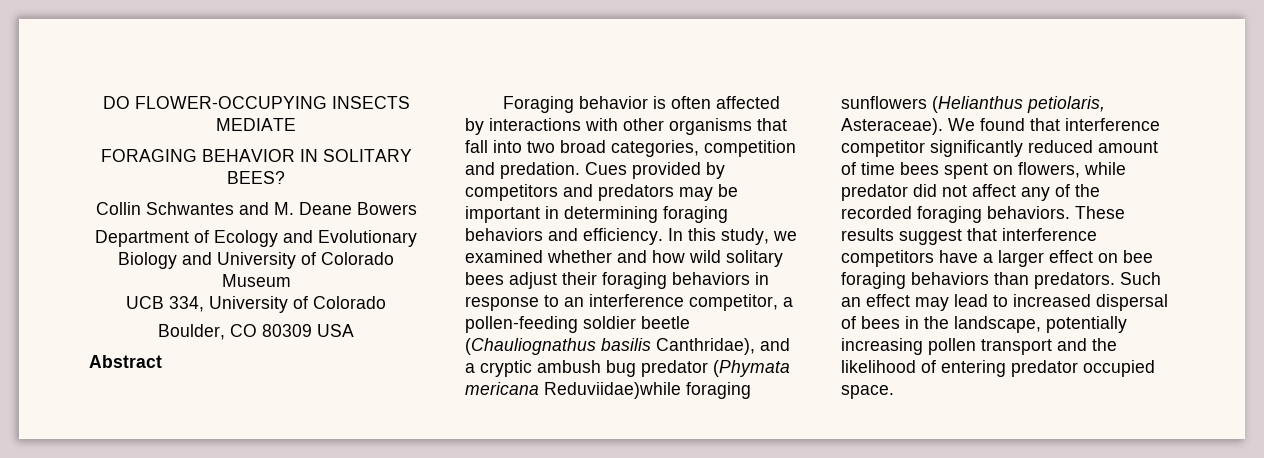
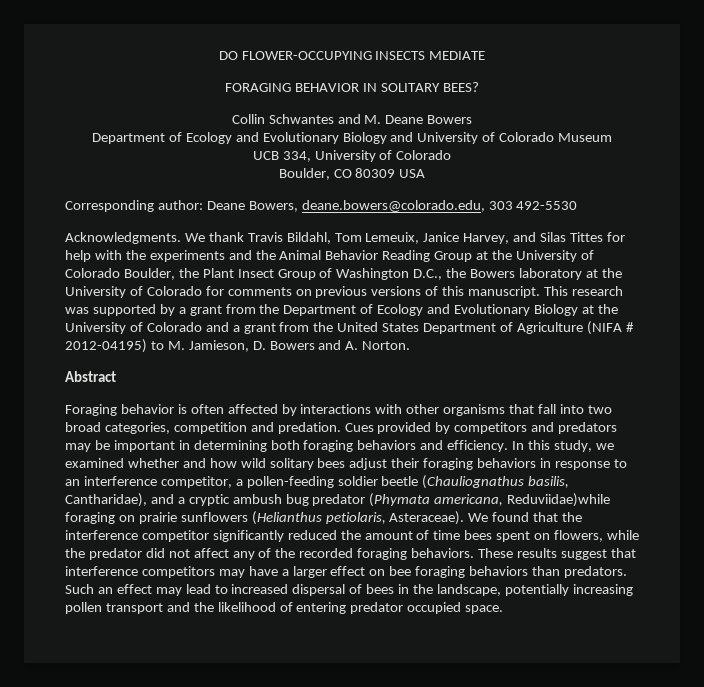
+ Corresponding author: Deane Bowers, deane.bowers@colorado.edu, 303 492-5530
+ Acknowledgments. We thank Travis Bildahl, Tom Lemeuix, Janice Harvey, and Silas Tittes for help with the experiments and the Animal Behavior Reading Group at the University of Colorado Boulder, the Plant Insect Group of Washington D.C., the Bowers laboratory at the University of Colorado for comments on previous versions of this manuscript. This research was supported by a grant from the Department of Ecology and Evolutionary Biology at the University of Colorado and a grant from the United States Department of Agriculture (NIFA # 2012-04195) to M. Jamieson, D. Bowers and A. Norton.
- Cues provided by competitors and predators may be important in determining foraging behaviors and efficiency.
+ Cues provided by competitors and predators may be important in determining both foraging behaviors and efficiency.
- In this study, we examined whether and how wild solitary bees adjust their foraging behaviors in response to an interference competitor, a pollen-feeding soldier beetle (Chauliognathus basilis Canthridae), and a cryptic ambush bug predator (Phymata mericana Reduviidae)while foraging sunflowers (Helianthus petiolaris, Asteraceae).
+ In this study, we examined whether and how wild solitary bees adjust their foraging behaviors in response to an interference competitor, a pollen-feeding soldier beetle (Chauliognathus basilis, Cantharidae), and a cryptic ambush bug predator (Phymata americana, Reduviidae)while foraging on prairie sunflowers (Helianthus petiolaris, Asteraceae).
- We found that interference competitor significantly reduced amount of time bees spent on flowers, while predator did not affect any of the recorded foraging behaviors.
+ We found that the interference competitor significantly reduced the amount of time bees spent on flowers, while the predator did not affect any of the recorded foraging behaviors.
- These results suggest that interference competitors have a larger effect on bee foraging behaviors than predators.
+ These results suggest that interference competitors may have a larger effect on bee foraging behaviors than predators.

